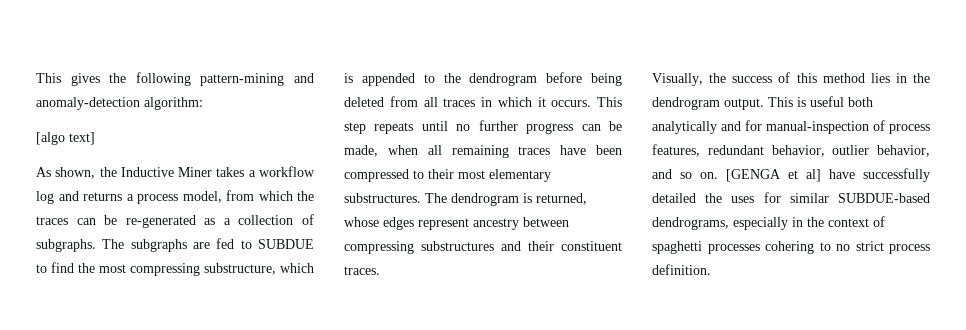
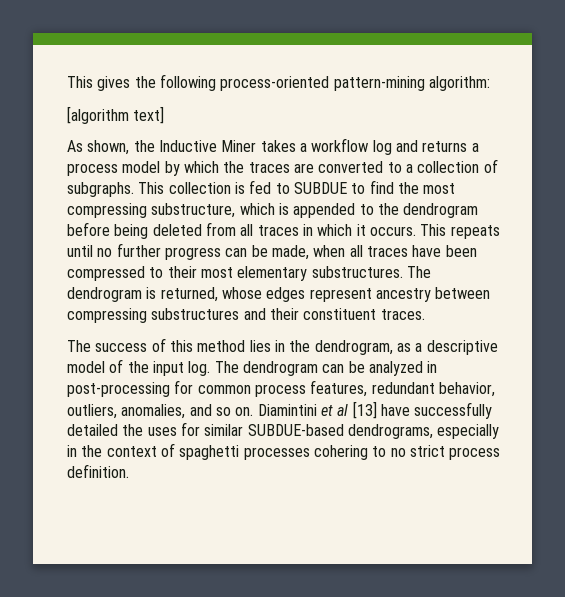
- This gives the following pattern-mining and anomaly-detection algorithm:
+ This gives the following process-oriented pattern-mining algorithm:
- [algo text]
+ [algorithm text]
- As shown, the Inductive Miner takes a workflow log and returns a process model, from which the traces can be re-generated as a collection of subgraphs.
+ As shown, the Inductive Miner takes a workflow log and returns a process model by which the traces are converted to a collection of subgraphs.
- The subgraphs are fed to SUBDUE to find the most compressing substructure, which is appended to the dendrogram before being deleted from all traces in which it occurs.
+ This collection is fed to SUBDUE to find the most compressing substructure, which is appended to the dendrogram before being deleted from all traces in which it occurs.
- This step repeats until no further progress can be made, when all remaining traces have been compressed to their most elementary substructures.
+ This repeats until no further progress can be made, when all traces have been compressed to their most elementary substructures.
- Visually, the success of this method lies in the dendrogram output. This is useful both analytically and for manual-inspection of process features, redundant behavior, outlier behavior, and so on.
+ The success of this method lies in the dendrogram, as a descriptive model of the input log. The dendrogram can be analyzed in post-processing for common process features, redundant behavior, outliers, anomalies, and so on.
- [GENGA et al] have successfully detailed the uses for similar SUBDUE-based dendrograms, especially in the context of spaghetti processes cohering to no strict process definition.
+ Diamintini et al [13] have successfully detailed the uses for similar SUBDUE-based dendrograms, especially in the context of spaghetti processes cohering to no strict process definition.

